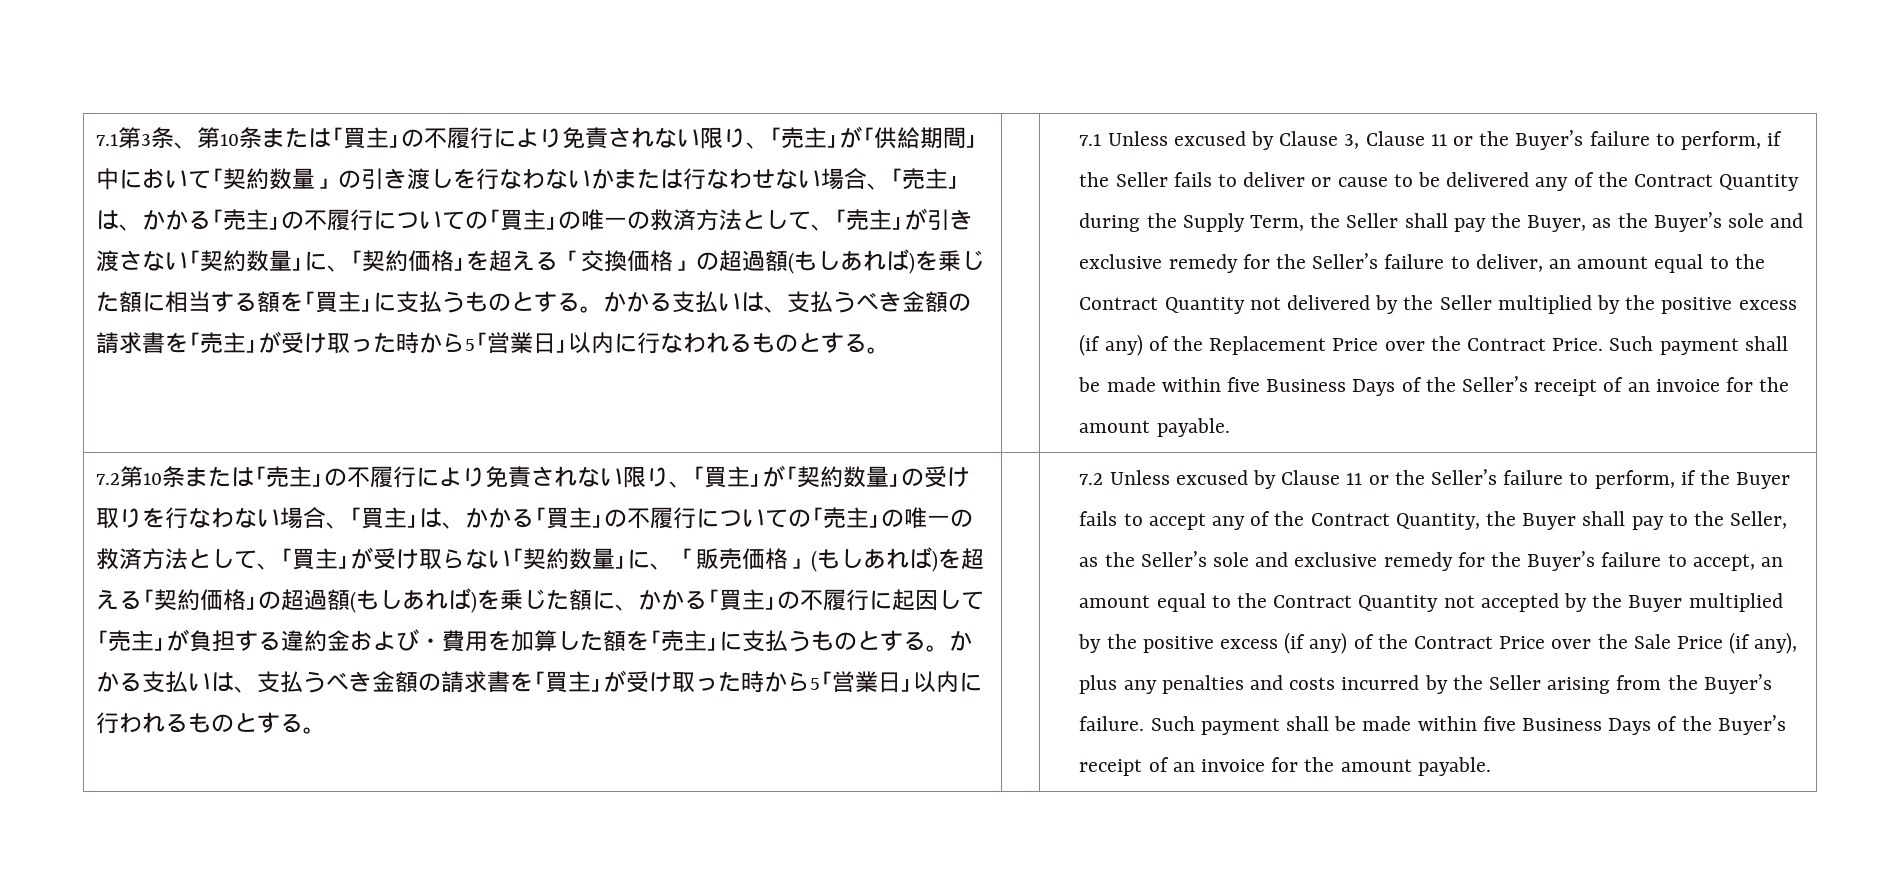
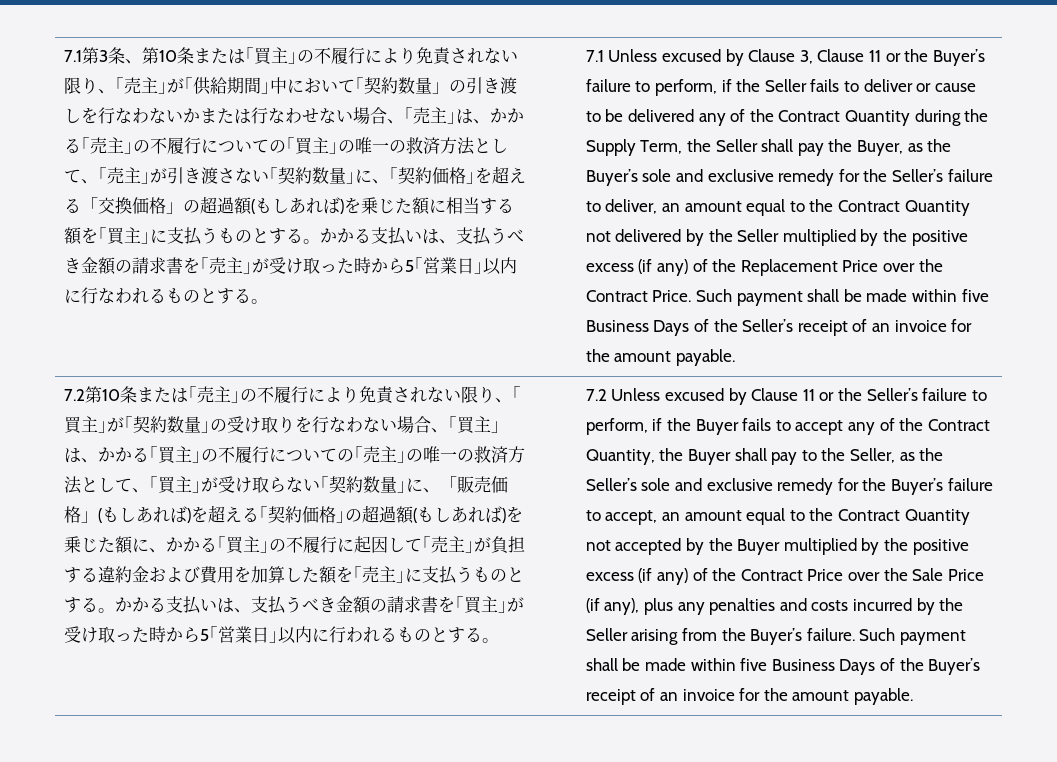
- 7.2第10条または｢売主｣の不履行により免責されない限り、｢買主｣が｢契約数量｣の受け取りを行なわない場合、｢買主｣は、かかる｢買主｣の不履行についての｢売主｣の唯一の救済方法として、｢買主｣が受け取らない｢契約数量｣に、「販売価格」(もしあれば)を超える｢契約価格｣の超過額(もしあれば)を乗じた額に、かかる｢買主｣の不履行に起因して｢売主｣が負担する違約金および・費用を加算した額を｢売主｣に支払うものとする。
+ 7.2第10条または｢売主｣の不履行により免責されない限り、｢買主｣が｢契約数量｣の受け取りを行なわない場合、｢買主｣は、かかる｢買主｣の不履行についての｢売主｣の唯一の救済方法として、｢買主｣が受け取らない｢契約数量｣に、「販売価格」(もしあれば)を超える｢契約価格｣の超過額(もしあれば)を乗じた額に、かかる｢買主｣の不履行に起因して｢売主｣が負担する違約金および費用を加算した額を｢売主｣に支払うものとする。

